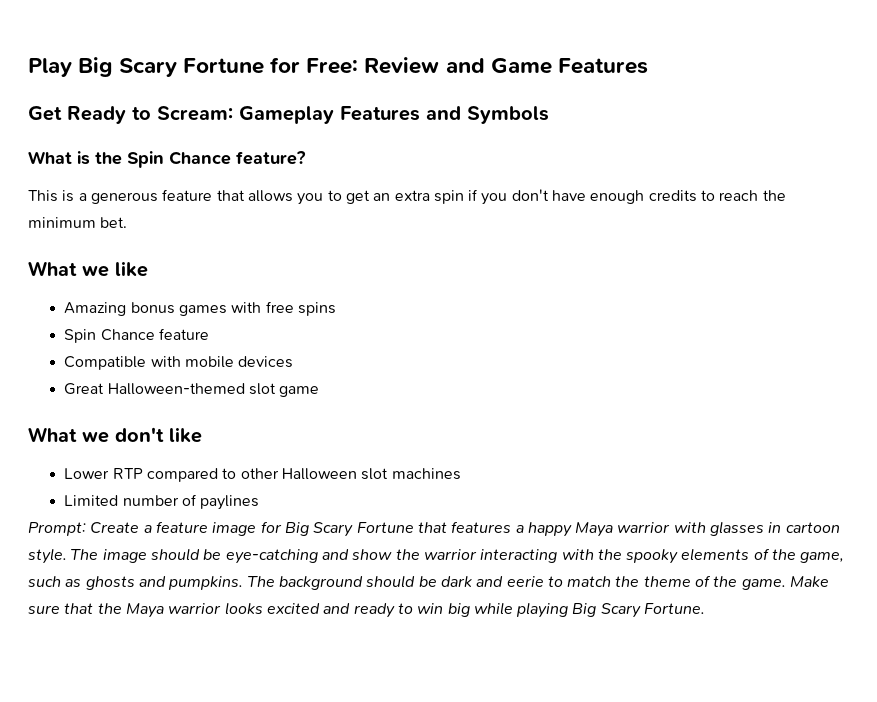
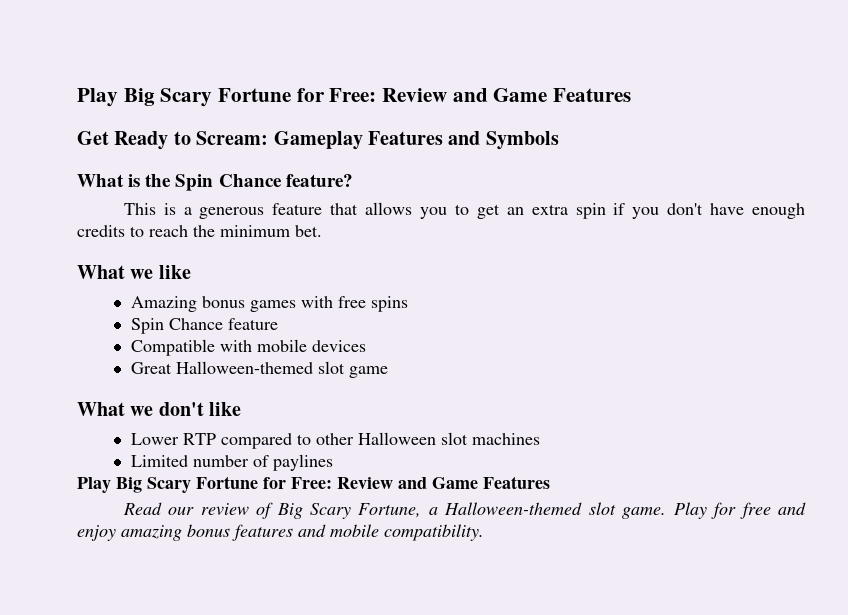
  Limited number of paylines
- Prompt: Create a feature image for Big Scary Fortune that features a happy Maya warrior with glasses in cartoon style. The image should be eye-catching and show the warrior interacting with the spooky elements of the game, such as ghosts and pumpkins. The background should be dark and eerie to match the theme of the game. Make sure that the Maya warrior looks excited and ready to win big while playing Big Scary Fortune.
+ Play Big Scary Fortune for Free: Review and Game Features
+ Read our review of Big Scary Fortune, a Halloween-themed slot game. Play for free and enjoy amazing bonus features and mobile compatibility.

